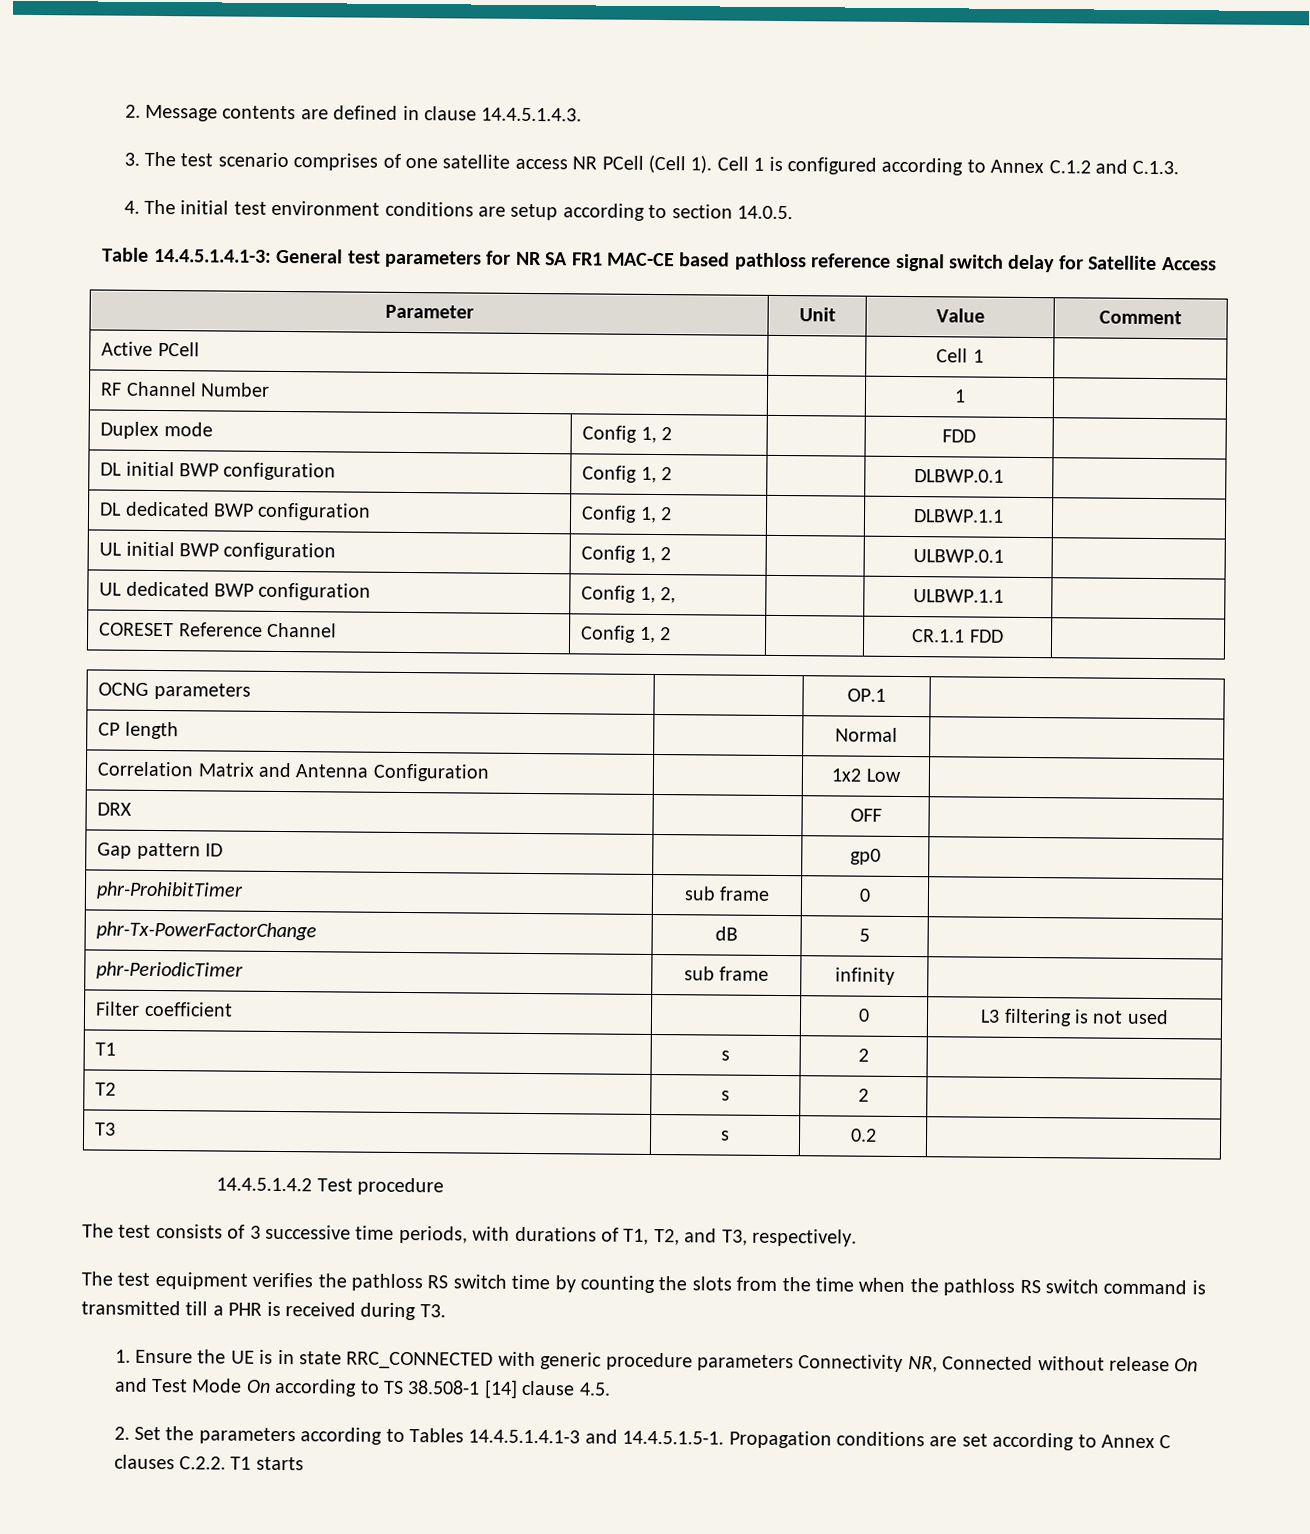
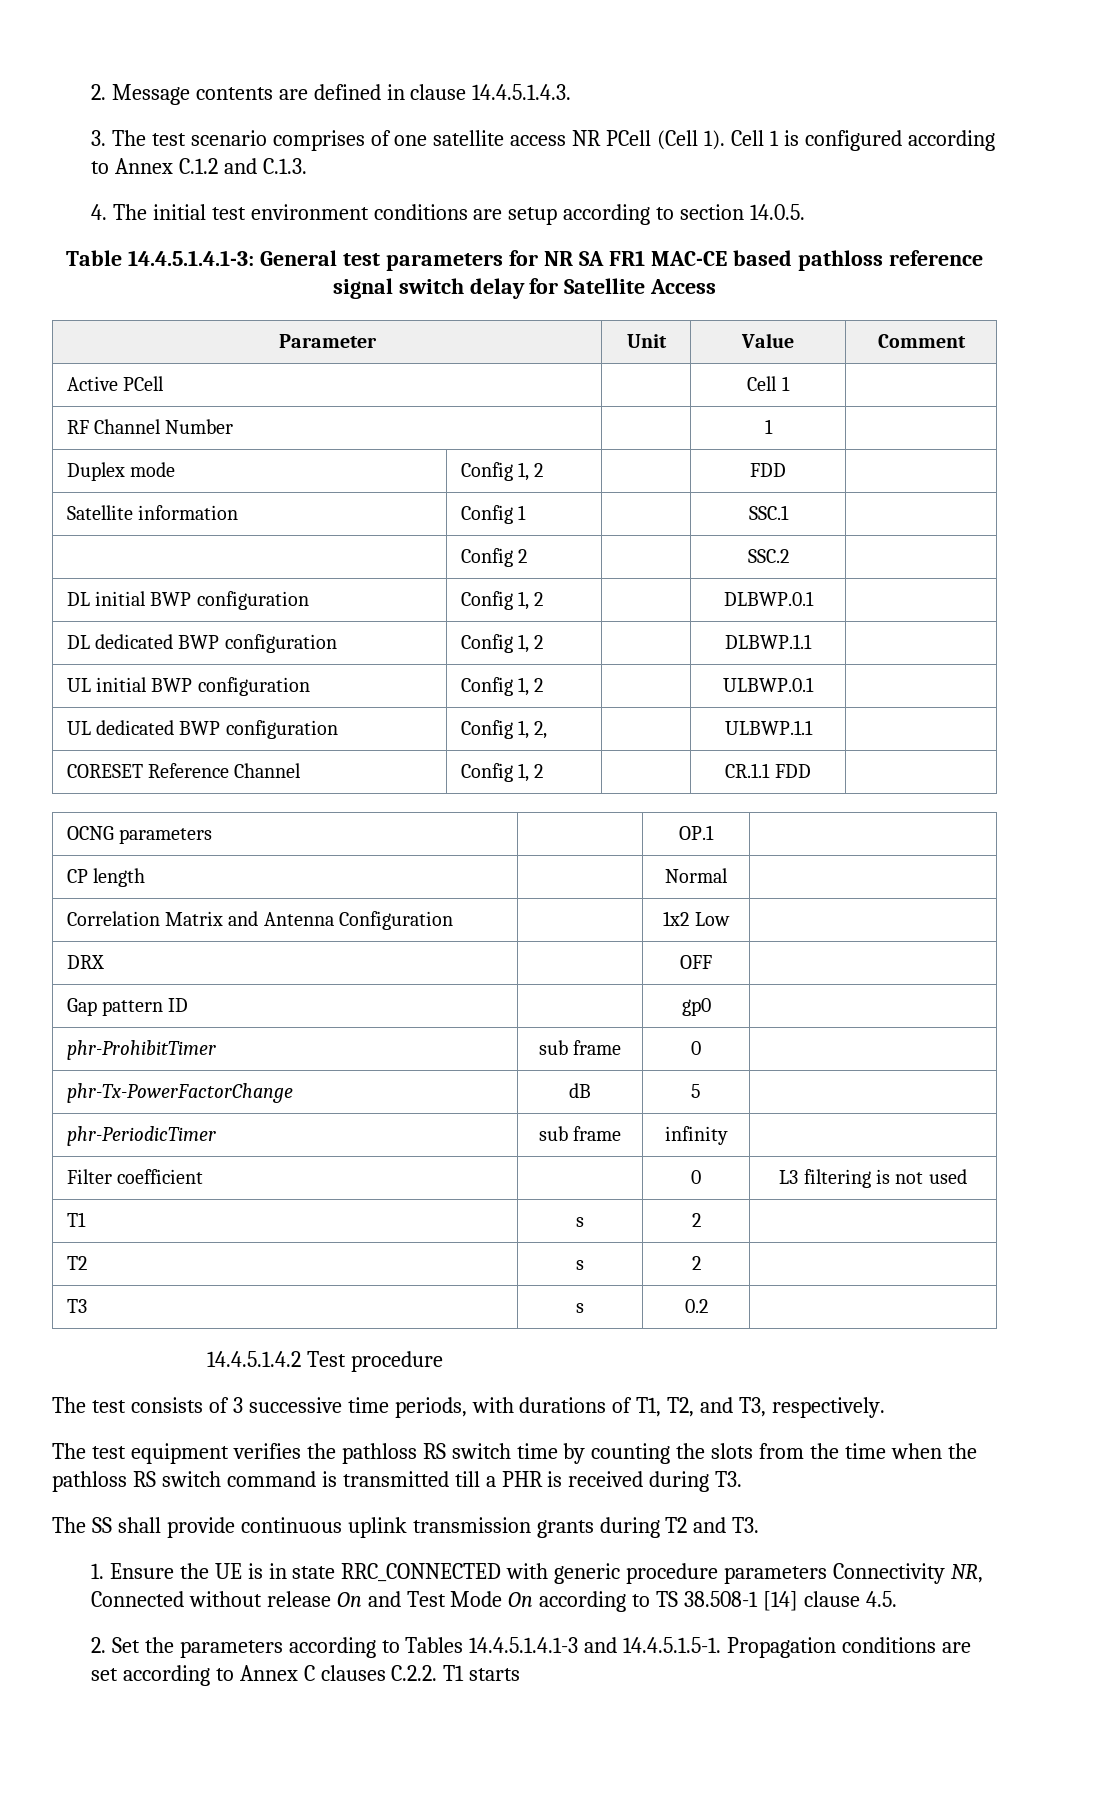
+ Satellite information | Config 1 | | SSC.1 |
+ | Config 2 | | SSC.2 |
+ The SS shall provide continuous uplink transmission grants during T2 and T3.

